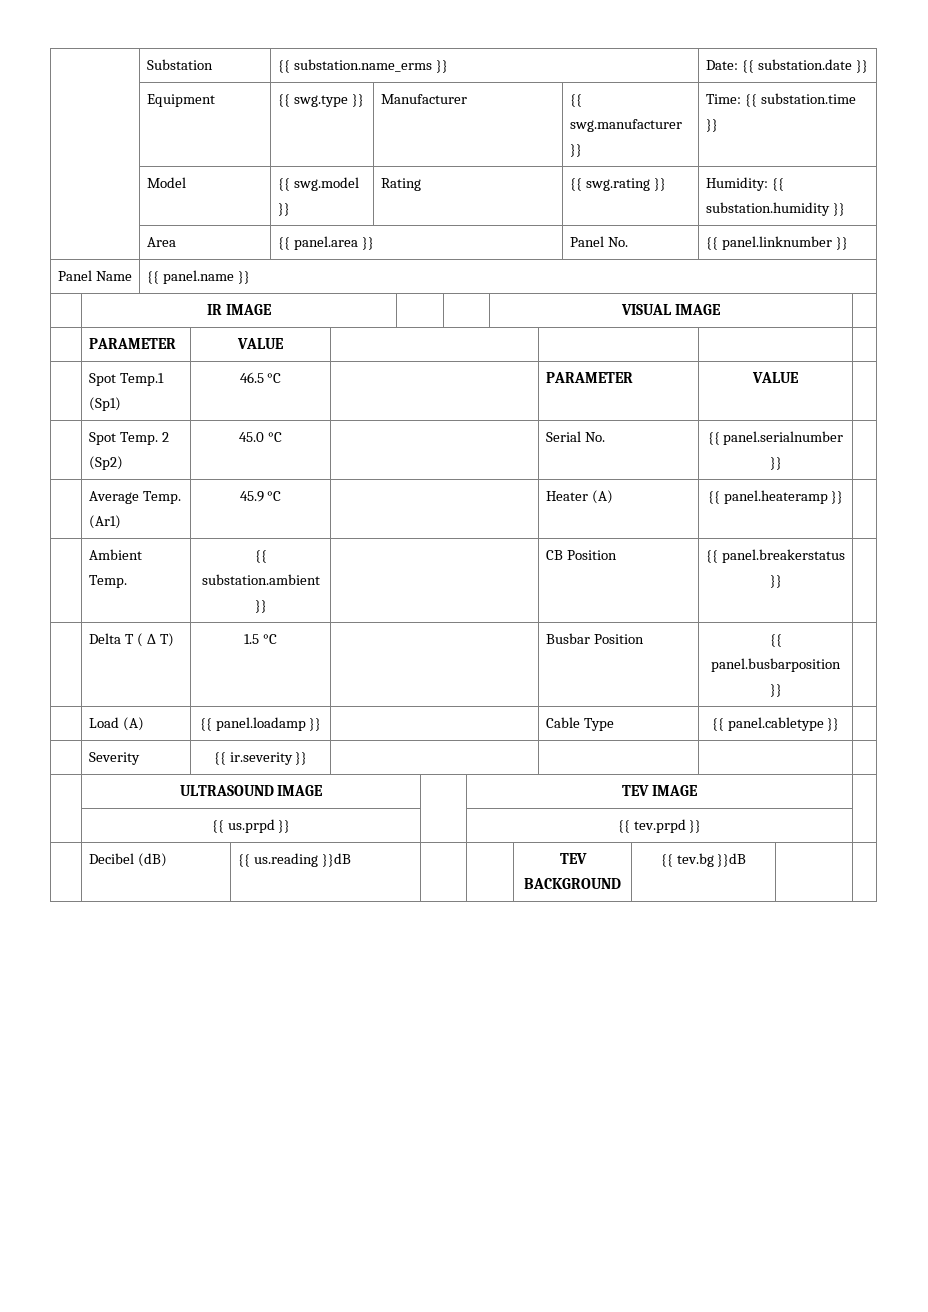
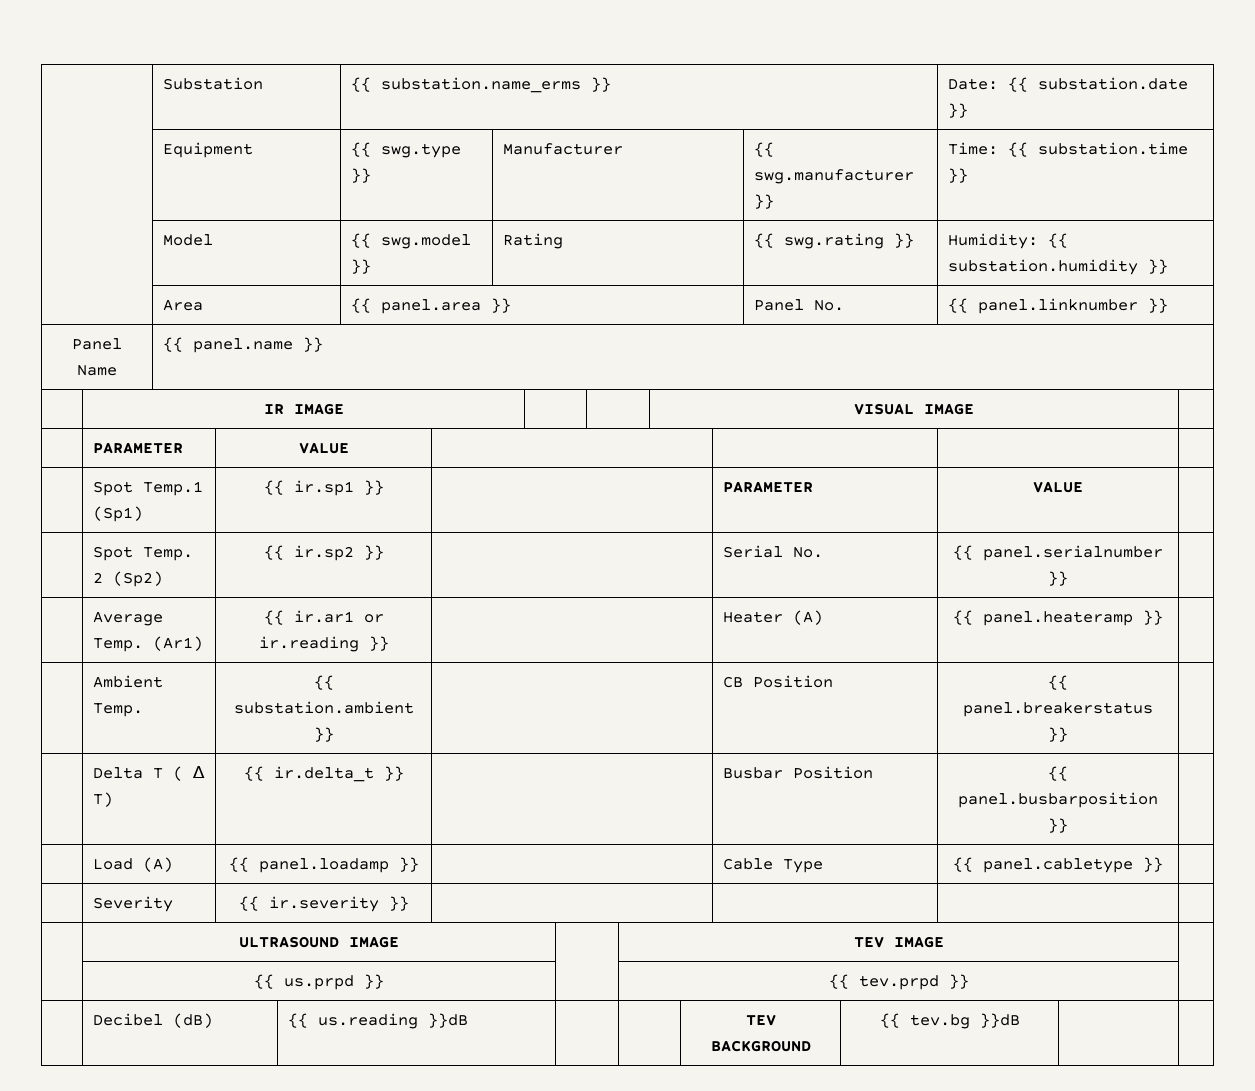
- | Spot Temp.1 (Sp1) | 46.5 °C | | PARAMETER | VALUE |
+ | Spot Temp.1 (Sp1) | {{ ir.sp1 }} | | PARAMETER | VALUE |
- | Spot Temp. 2 (Sp2) | 45.0 °C | | Serial No. | {{ panel.serialnumber }} |
+ | Spot Temp. 2 (Sp2) | {{ ir.sp2 }} | | Serial No. | {{ panel.serialnumber }} |
- | Average Temp. (Ar1) | 45.9 °C | | Heater (A) | {{ panel.heateramp }} |
+ | Average Temp. (Ar1) | {{ ir.ar1 or ir.reading }} | | Heater (A) | {{ panel.heateramp }} |
- | Delta T ( ∆ T) | 1.5 °C | | Busbar Position | {{ panel.busbarposition }} |
+ | Delta T ( ∆ T) | {{ ir.delta_t }} | | Busbar Position | {{ panel.busbarposition }} |

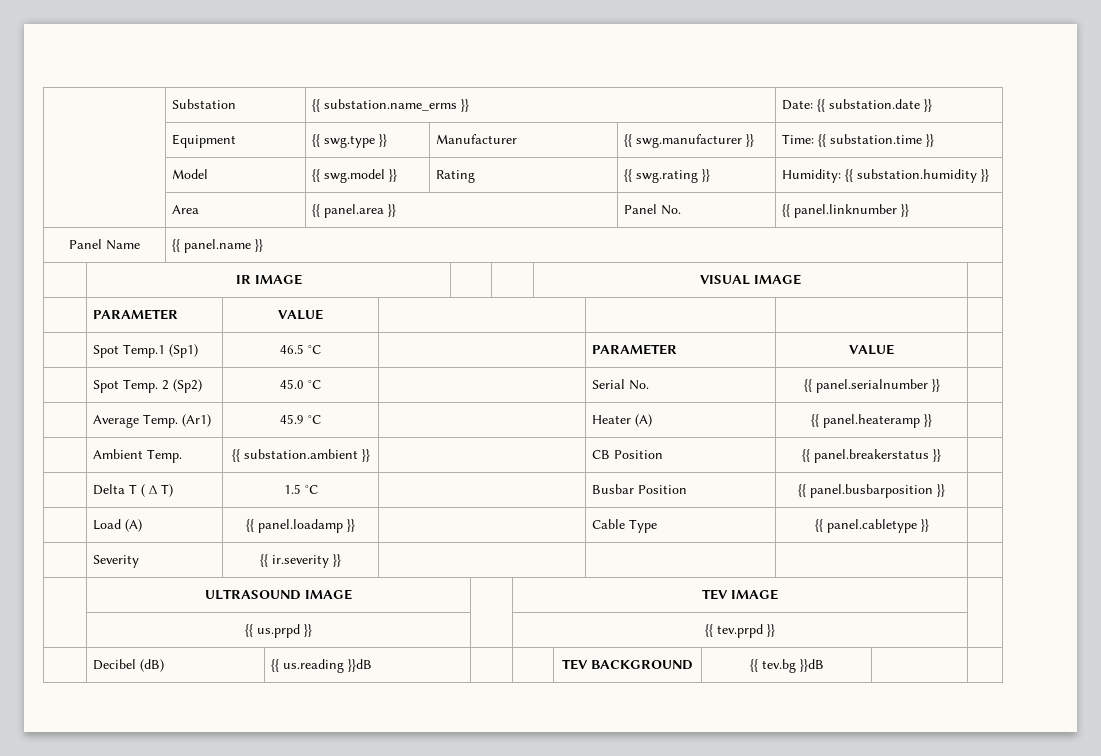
- | Spot Temp.1 (Sp1) | {{ ir.sp1 }} | | PARAMETER | VALUE |
+ | Spot Temp.1 (Sp1) | 46.5 °C | | PARAMETER | VALUE |
- | Spot Temp. 2 (Sp2) | {{ ir.sp2 }} | | Serial No. | {{ panel.serialnumber }} |
+ | Spot Temp. 2 (Sp2) | 45.0 °C | | Serial No. | {{ panel.serialnumber }} |
- | Average Temp. (Ar1) | {{ ir.ar1 or ir.reading }} | | Heater (A) | {{ panel.heateramp }} |
+ | Average Temp. (Ar1) | 45.9 °C | | Heater (A) | {{ panel.heateramp }} |
- | Delta T ( ∆ T) | {{ ir.delta_t }} | | Busbar Position | {{ panel.busbarposition }} |
+ | Delta T ( ∆ T) | 1.5 °C | | Busbar Position | {{ panel.busbarposition }} |

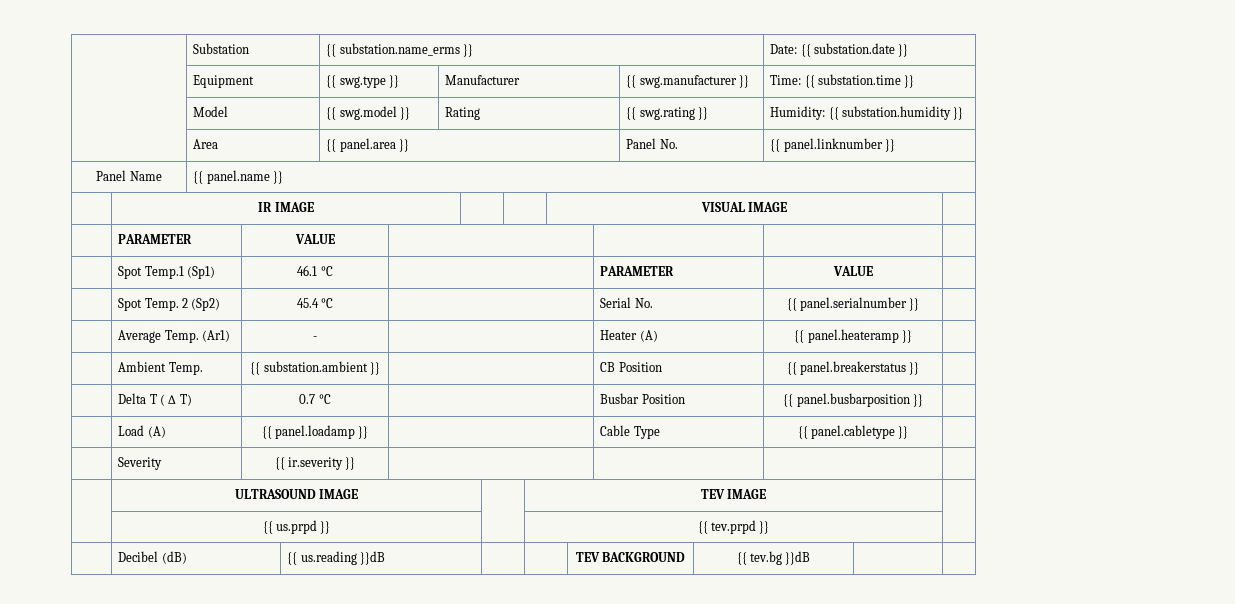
- | Spot Temp.1 (Sp1) | 46.5 °C | | PARAMETER | VALUE |
+ | Spot Temp.1 (Sp1) | 46.1 °C | | PARAMETER | VALUE |
- | Spot Temp. 2 (Sp2) | 45.0 °C | | Serial No. | {{ panel.serialnumber }} |
+ | Spot Temp. 2 (Sp2) | 45.4 °C | | Serial No. | {{ panel.serialnumber }} |
- | Average Temp. (Ar1) | 45.9 °C | | Heater (A) | {{ panel.heateramp }} |
+ | Average Temp. (Ar1) | - | | Heater (A) | {{ panel.heateramp }} |
- | Delta T ( ∆ T) | 1.5 °C | | Busbar Position | {{ panel.busbarposition }} |
+ | Delta T ( ∆ T) | 0.7 °C | | Busbar Position | {{ panel.busbarposition }} |

